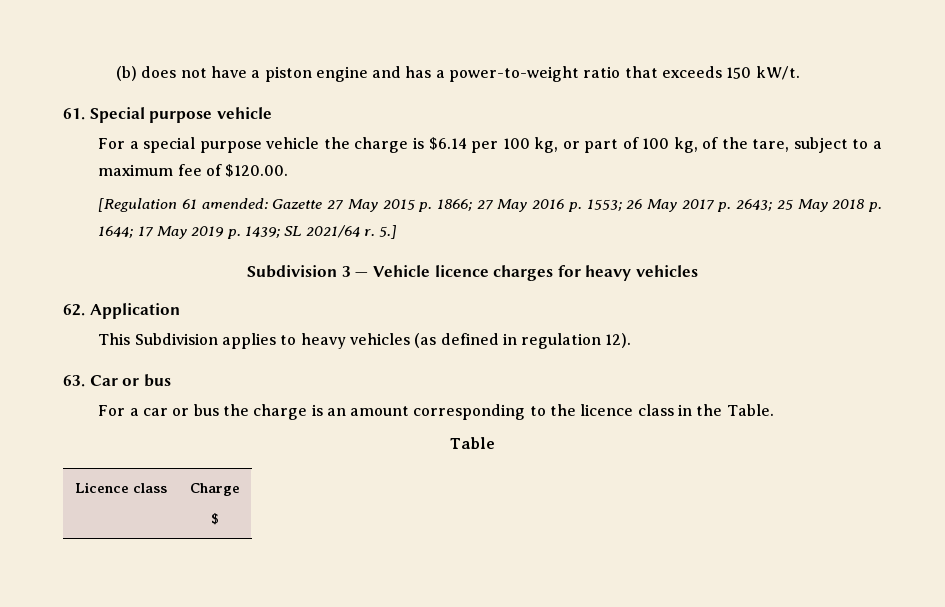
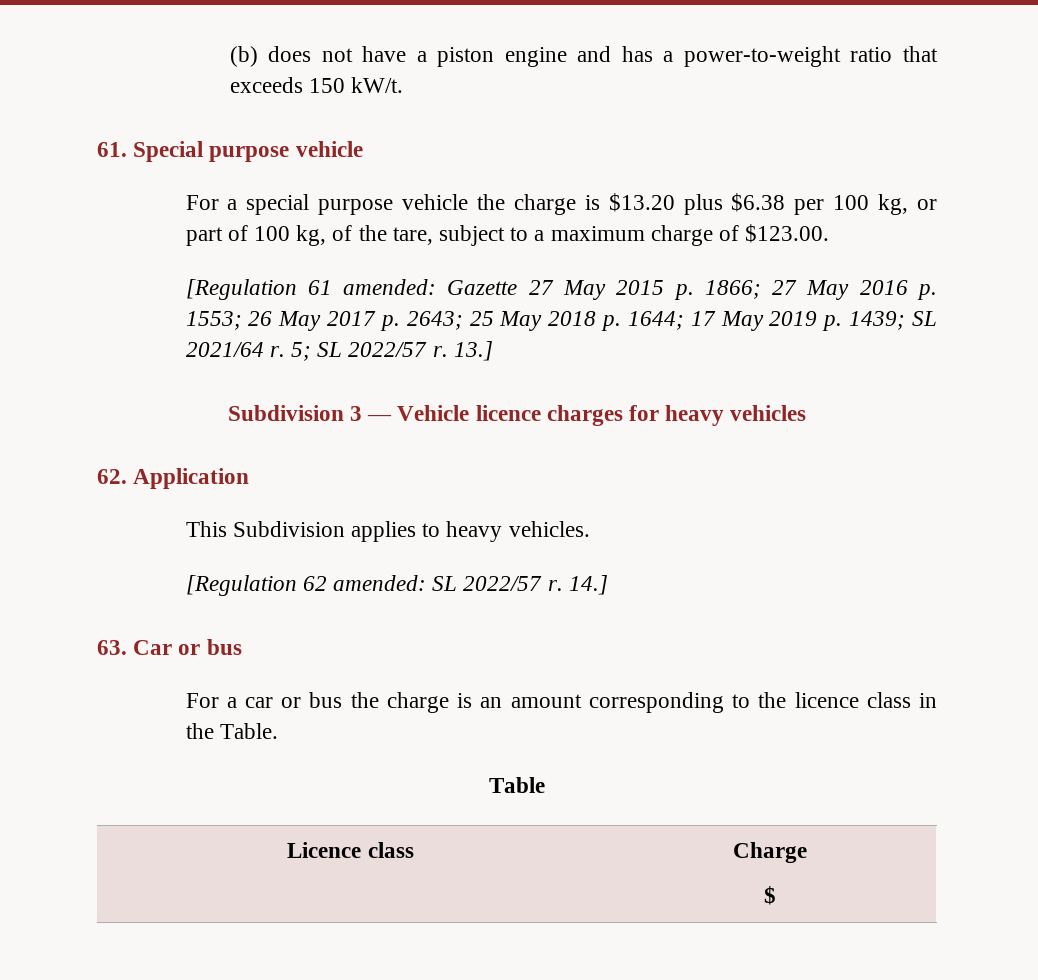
- For a special purpose vehicle the charge is $6.14 per 100 kg, or part of 100 kg, of the tare, subject to a maximum fee of $120.00.
+ For a special purpose vehicle the charge is $13.20 plus $6.38 per 100 kg, or part of 100 kg, of the tare, subject to a maximum charge of $123.00.
- 5.]
+ 5; SL 2022/57 r. 13.]
- This Subdivision applies to heavy vehicles (as defined in regulation 12).
+ This Subdivision applies to heavy vehicles.
+ [Regulation 62 amended: SL 2022/57 r. 14.]

